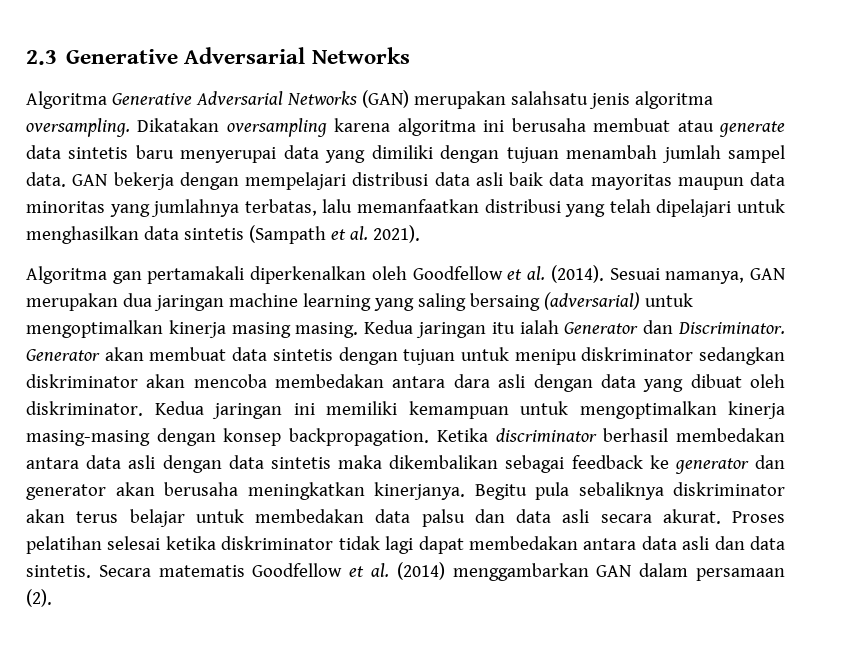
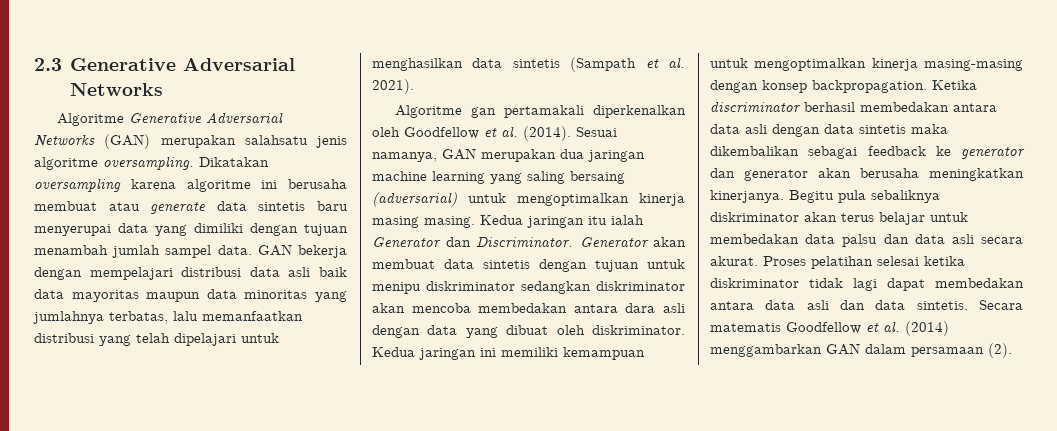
- Algoritma Generative Adversarial Networks (GAN) merupakan salahsatu jenis algoritma oversampling.
+ Algoritme Generative Adversarial Networks (GAN) merupakan salahsatu jenis algoritme oversampling.
- Dikatakan oversampling karena algoritma ini berusaha membuat atau generate data sintetis baru menyerupai data yang dimiliki dengan tujuan menambah jumlah sampel data.
+ Dikatakan oversampling karena algoritme ini berusaha membuat atau generate data sintetis baru menyerupai data yang dimiliki dengan tujuan menambah jumlah sampel data.
- Algoritma gan pertamakali diperkenalkan oleh Goodfellow et al. (2014).
+ Algoritme gan pertamakali diperkenalkan oleh Goodfellow et al. (2014).

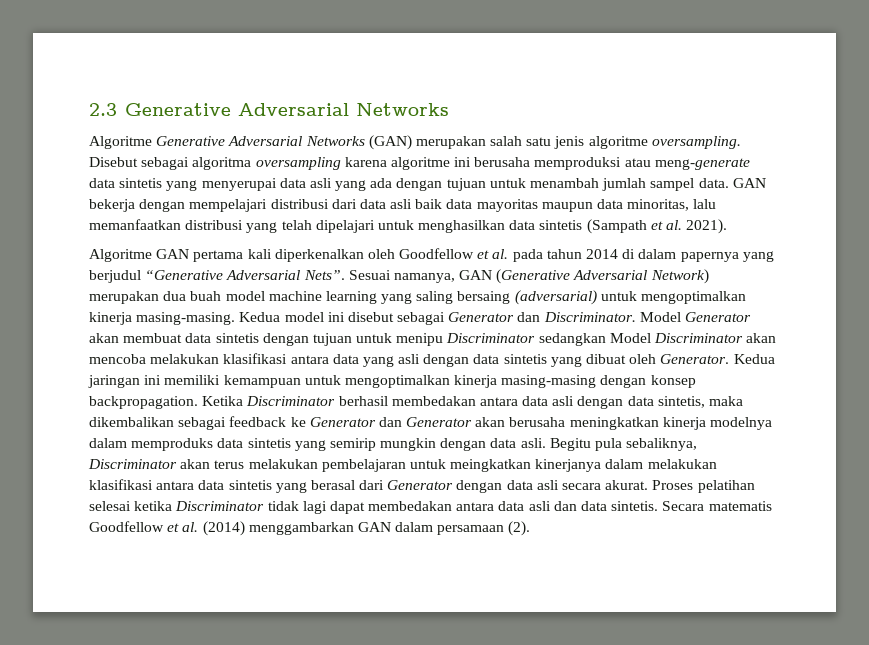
- Algoritme Generative Adversarial Networks (GAN) merupakan salahsatu jenis algoritme oversampling.
+ Algoritme Generative Adversarial Networks (GAN) merupakan salah satu jenis algoritme oversampling.
- Dikatakan oversampling karena algoritme ini berusaha membuat atau generate data sintetis baru menyerupai data yang dimiliki dengan tujuan menambah jumlah sampel data.
+ Disebut sebagai algoritma oversampling karena algoritme ini berusaha memproduksi atau meng-generate data sintetis yang menyerupai data asli yang ada dengan tujuan untuk menambah jumlah sampel data.
- GAN bekerja dengan mempelajari distribusi data asli baik data mayoritas maupun data minoritas yang jumlahnya terbatas, lalu memanfaatkan distribusi yang telah dipelajari untuk menghasilkan data sintetis (Sampath et al. 2021).
+ GAN bekerja dengan mempelajari distribusi dari data asli baik data mayoritas maupun data minoritas, lalu memanfaatkan distribusi yang telah dipelajari untuk menghasilkan data sintetis (Sampath et al. 2021).
- Algoritme gan pertamakali diperkenalkan oleh Goodfellow et al. (2014). Sesuai namanya, GAN merupakan dua jaringan machine learning yang saling bersaing (adversarial) untuk mengoptimalkan kinerja masing masing. Kedua jaringan itu ialah Generator dan Discriminator.
+ Algoritme GAN pertama kali diperkenalkan oleh Goodfellow et al. pada tahun 2014 di dalam papernya yang berjudul “Generative Adversarial Nets”. Sesuai namanya, GAN (Generative Adversarial Network) merupakan dua buah model machine learning yang saling bersaing (adversarial) untuk mengoptimalkan kinerja masing-masing. Kedua model ini disebut sebagai Generator dan Discriminator.
- Generator akan membuat data sintetis dengan tujuan untuk menipu diskriminator sedangkan diskriminator akan mencoba membedakan antara dara asli dengan data yang dibuat oleh diskriminator.
+ Model Generator akan membuat data sintetis dengan tujuan untuk menipu Discriminator sedangkan Model Discriminator akan mencoba melakukan klasifikasi antara data yang asli dengan data sintetis yang dibuat oleh Generator.
- Ketika discriminator berhasil membedakan antara data asli dengan data sintetis maka dikembalikan sebagai feedback ke generator dan generator akan berusaha meningkatkan kinerjanya. Begitu pula sebaliknya diskriminator akan terus belajar untuk membedakan data palsu dan data asli secara akurat.
+ Ketika Discriminator berhasil membedakan antara data asli dengan data sintetis, maka dikembalikan sebagai feedback ke Generator dan Generator akan berusaha meningkatkan kinerja modelnya dalam memproduks data sintetis yang semirip mungkin dengan data asli. Begitu pula sebaliknya, Discriminator akan terus melakukan pembelajaran untuk meingkatkan kinerjanya dalam melakukan klasifikasi antara data sintetis yang berasal dari Generator dengan data asli secara akurat.
- Proses pelatihan selesai ketika diskriminator tidak lagi dapat membedakan antara data asli dan data sintetis.
+ Proses pelatihan selesai ketika Discriminator tidak lagi dapat membedakan antara data asli dan data sintetis.

